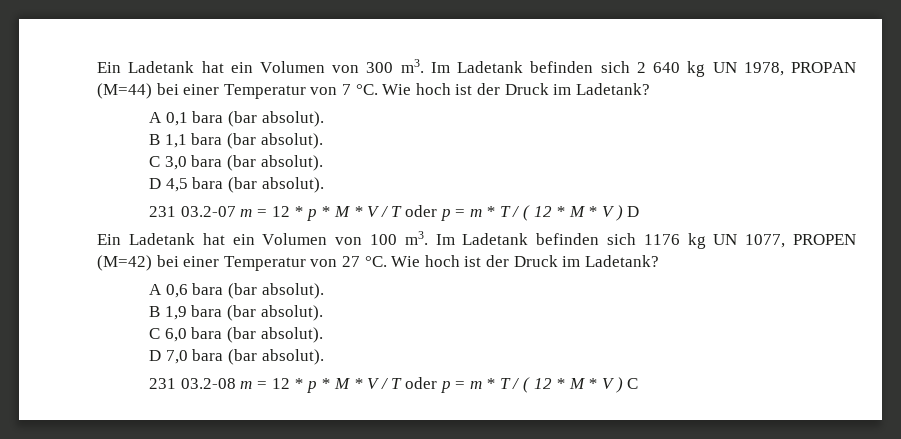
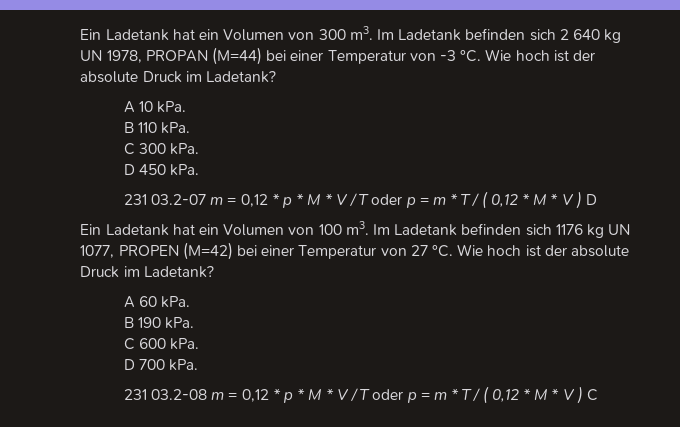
- Im Ladetank befinden sich 2 640 kg UN 1978, PROPAN (M=44) bei einer Temperatur von 7 °C. Wie hoch ist der Druck im Ladetank?
- A 0,1 bara (bar absolut).
- B 1,1 bara (bar absolut).
- C 3,0 bara (bar absolut).
- D 4,5 bara (bar absolut).
+ Im Ladetank befinden sich 2 640 kg UN 1978, PROPAN (M=44) bei einer Temperatur von -3 °C. Wie hoch ist der absolute Druck im Ladetank?
+ A 10 kPa.
+ B 110 kPa.
+ C 300 kPa.
+ D 450 kPa.
- 231 03.2-07 m = 12 * p * M * V / T oder p = m * T / ( 12 * M * V ) D
+ 231 03.2-07 m = 0,12 * p * M * V / T oder p = m * T / ( 0,12 * M * V ) D
- Im Ladetank befinden sich 1176 kg UN 1077, PROPEN (M=42) bei einer Temperatur von 27 °C. Wie hoch ist der Druck im Ladetank?
- A 0,6 bara (bar absolut).
- B 1,9 bara (bar absolut).
- C 6,0 bara (bar absolut).
- D 7,0 bara (bar absolut).
+ Im Ladetank befinden sich 1176 kg UN 1077, PROPEN (M=42) bei einer Temperatur von 27 °C. Wie hoch ist der absolute Druck im Ladetank?
+ A 60 kPa.
+ B 190 kPa.
+ C 600 kPa.
+ D 700 kPa.
- 231 03.2-08 m = 12 * p * M * V / T oder p = m * T / ( 12 * M * V ) C
+ 231 03.2-08 m = 0,12 * p * M * V / T oder p = m * T / ( 0,12 * M * V ) C

